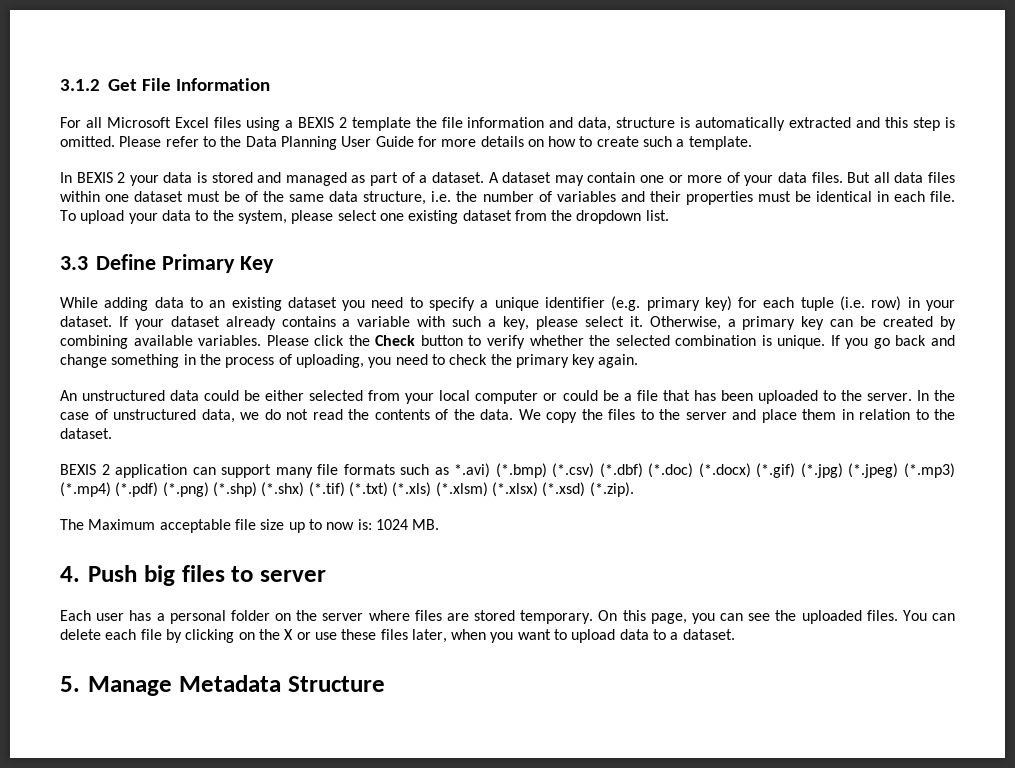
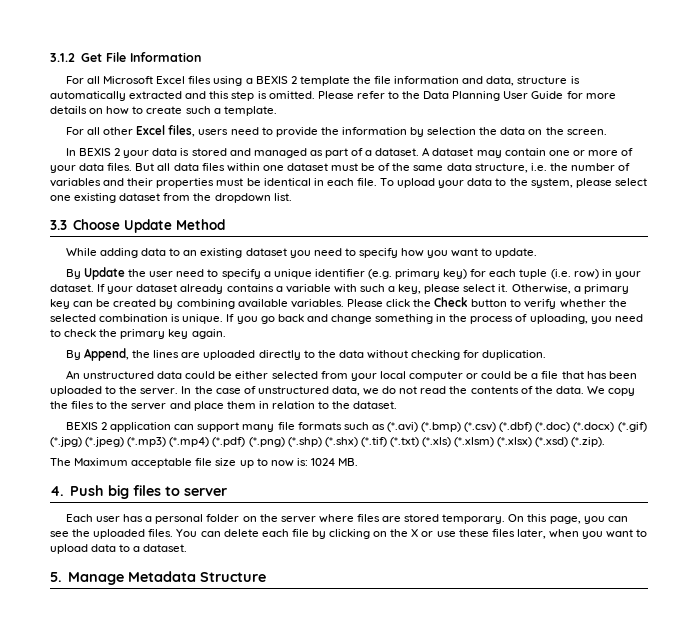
+ For all other Excel files, users need to provide the information by selection the data on the screen.
- 3.3 Define Primary Key
+ 3.3 Choose Update Method
- While adding data to an existing dataset you need to specify a unique identifier (e.g. primary key) for each tuple (i.e. row) in your dataset.
+ While adding data to an existing dataset you need to specify how you want to update.
+ By Update the user need to specify a unique identifier (e.g. primary key) for each tuple (i.e. row) in your dataset.
+ By Append, the lines are uploaded directly to the data without checking for duplication.
- BEXIS 2 application can support many file formats such as *.avi) (*.bmp) (*.csv) (*.dbf) (*.doc) (*.docx) (*.gif) (*.jpg) (*.jpeg) (*.mp3) (*.mp4) (*.pdf) (*.png) (*.shp) (*.shx) (*.tif) (*.txt) (*.xls) (*.xlsm) (*.xlsx) (*.xsd) (*.zip).
+ BEXIS 2 application can support many file formats such as (*.avi) (*.bmp) (*.csv) (*.dbf) (*.doc) (*.docx) (*.gif) (*.jpg) (*.jpeg) (*.mp3) (*.mp4) (*.pdf) (*.png) (*.shp) (*.shx) (*.tif) (*.txt) (*.xls) (*.xlsm) (*.xlsx) (*.xsd) (*.zip).

